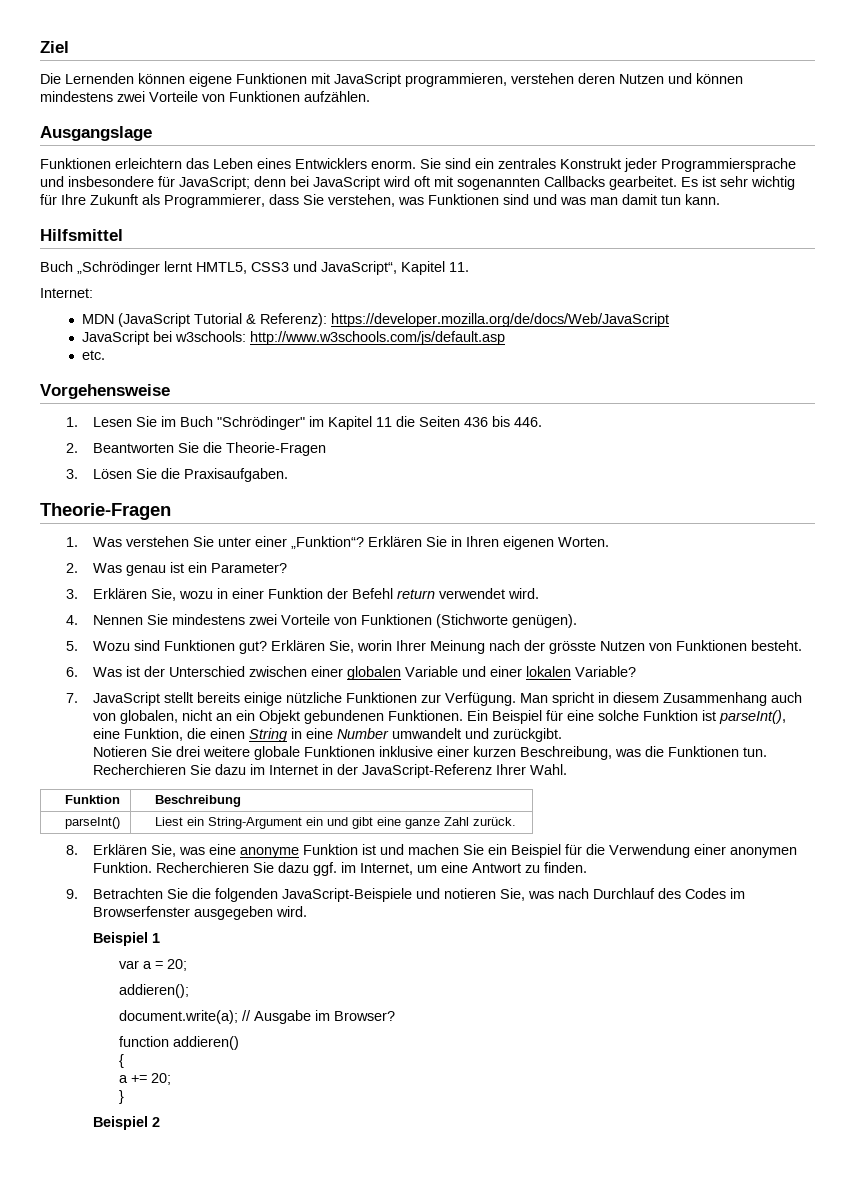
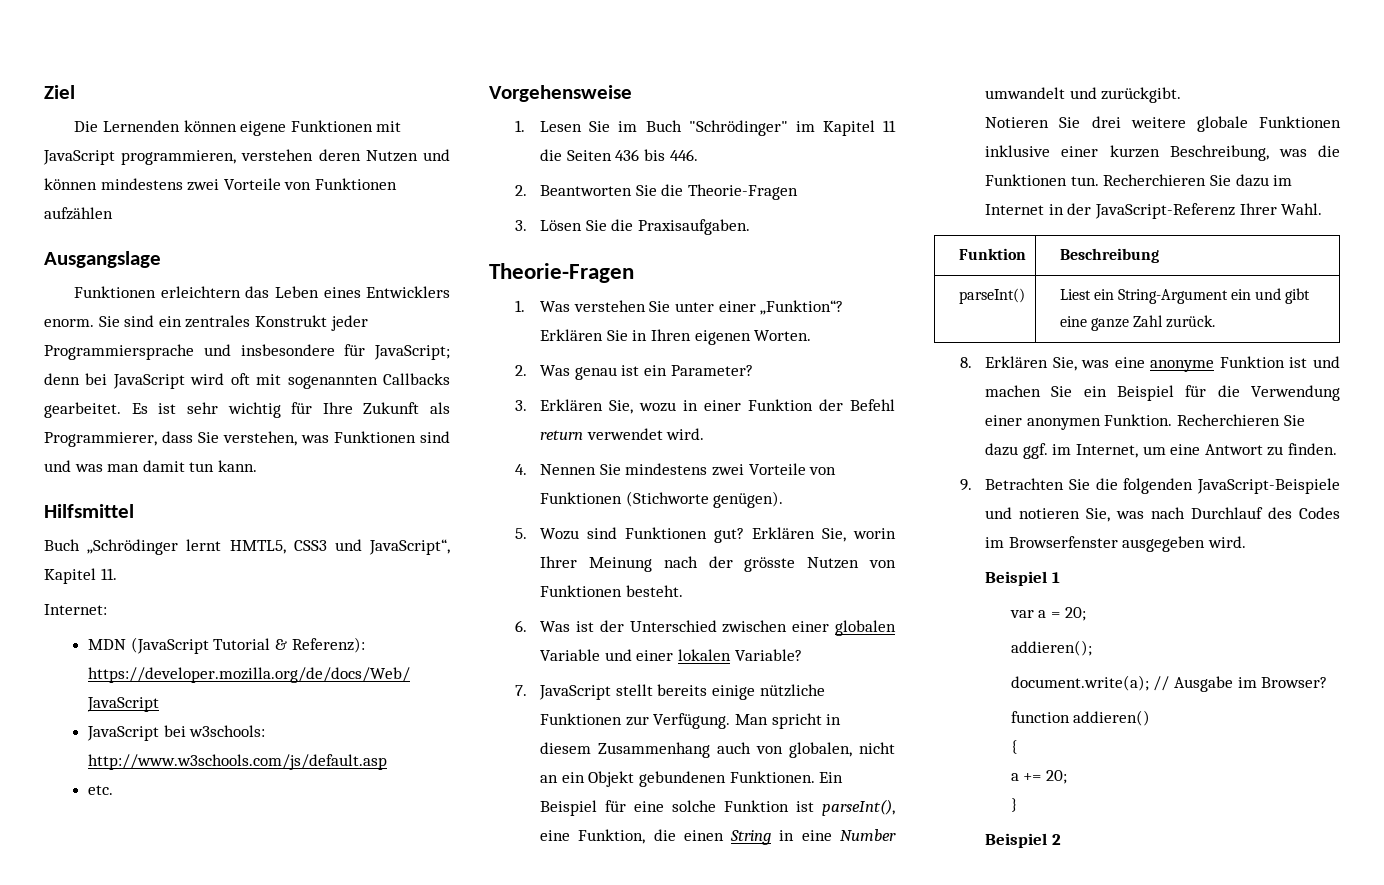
- Die Lernenden können eigene Funktionen mit JavaScript programmieren, verstehen deren Nutzen und können mindestens zwei Vorteile von Funktionen aufzählen.
+ Die Lernenden können eigene Funktionen mit JavaScript programmieren, verstehen deren Nutzen und können mindestens zwei Vorteile von Funktionen aufzählen

